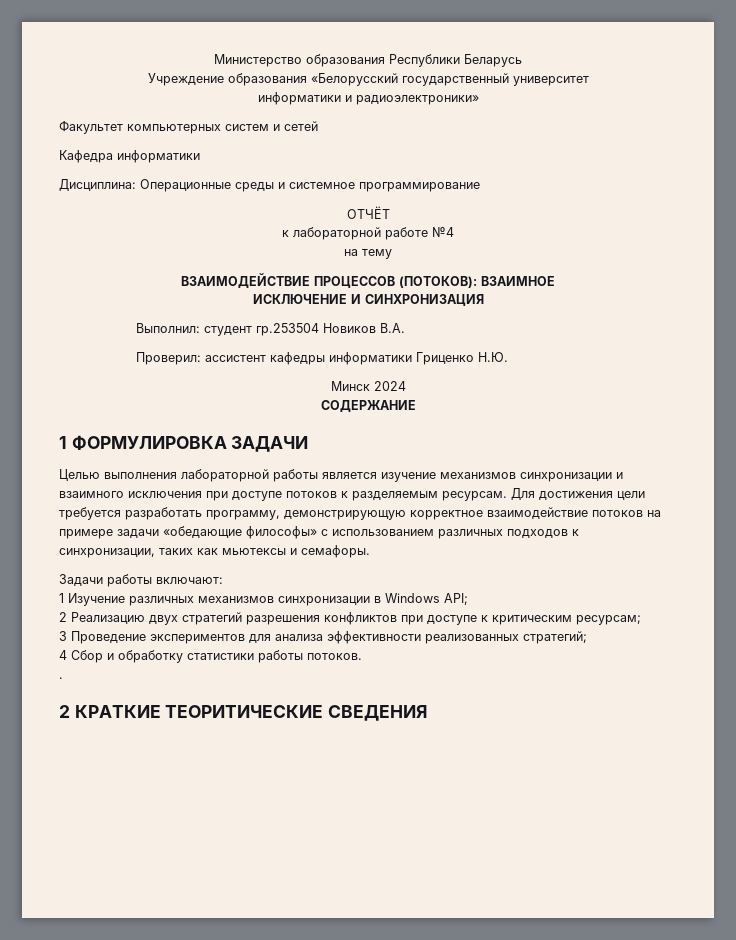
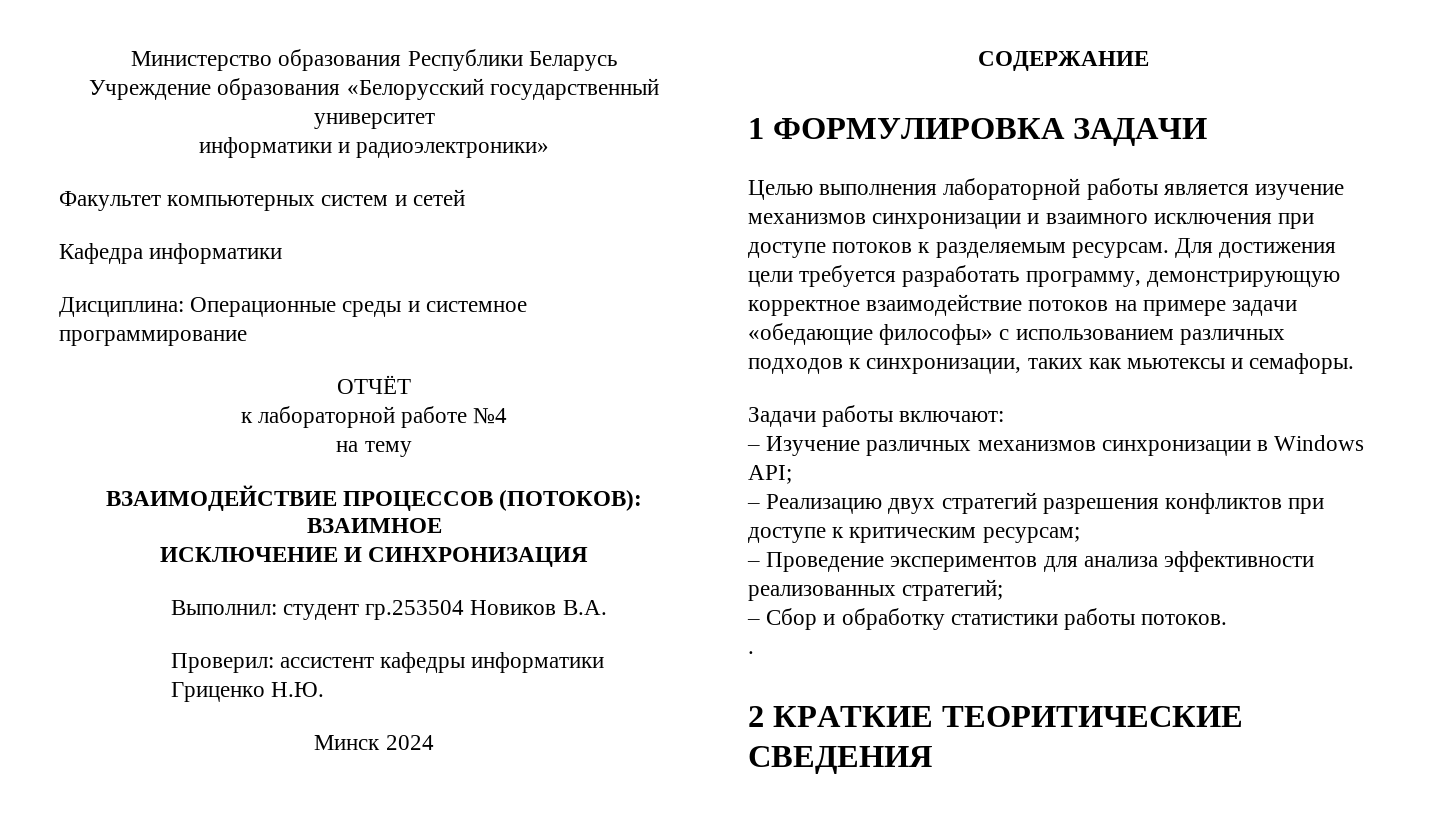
- 1 Изучение различных механизмов синхронизации в Windows API;
+ – Изучение различных механизмов синхронизации в Windows API;
- 2 Реализацию двух стратегий разрешения конфликтов при доступе к критическим ресурсам;
+ – Реализацию двух стратегий разрешения конфликтов при доступе к критическим ресурсам;
- 3 Проведение экспериментов для анализа эффективности реализованных стратегий;
+ – Проведение экспериментов для анализа эффективности реализованных стратегий;
- 4 Сбор и обработку статистики работы потоков.
+ – Сбор и обработку статистики работы потоков.

